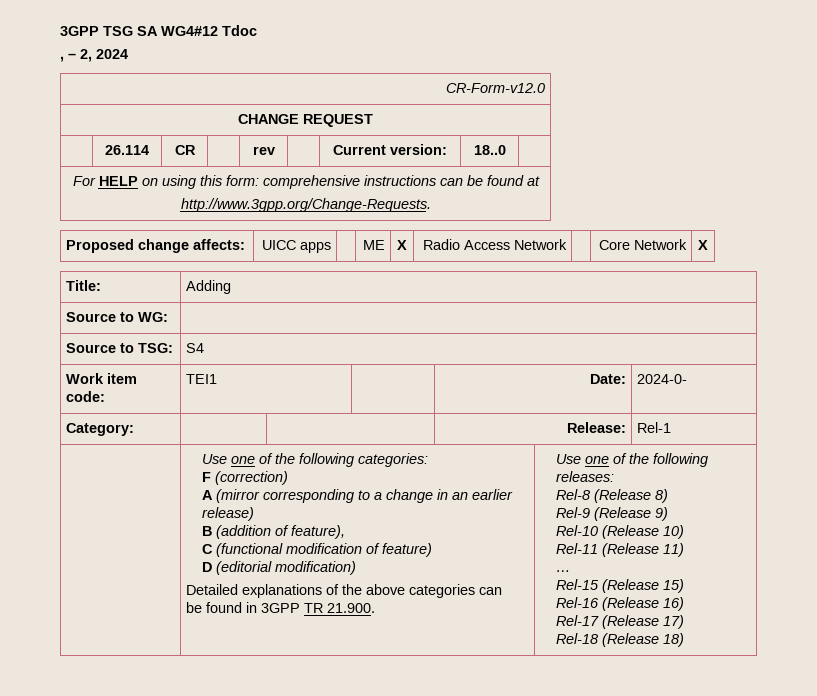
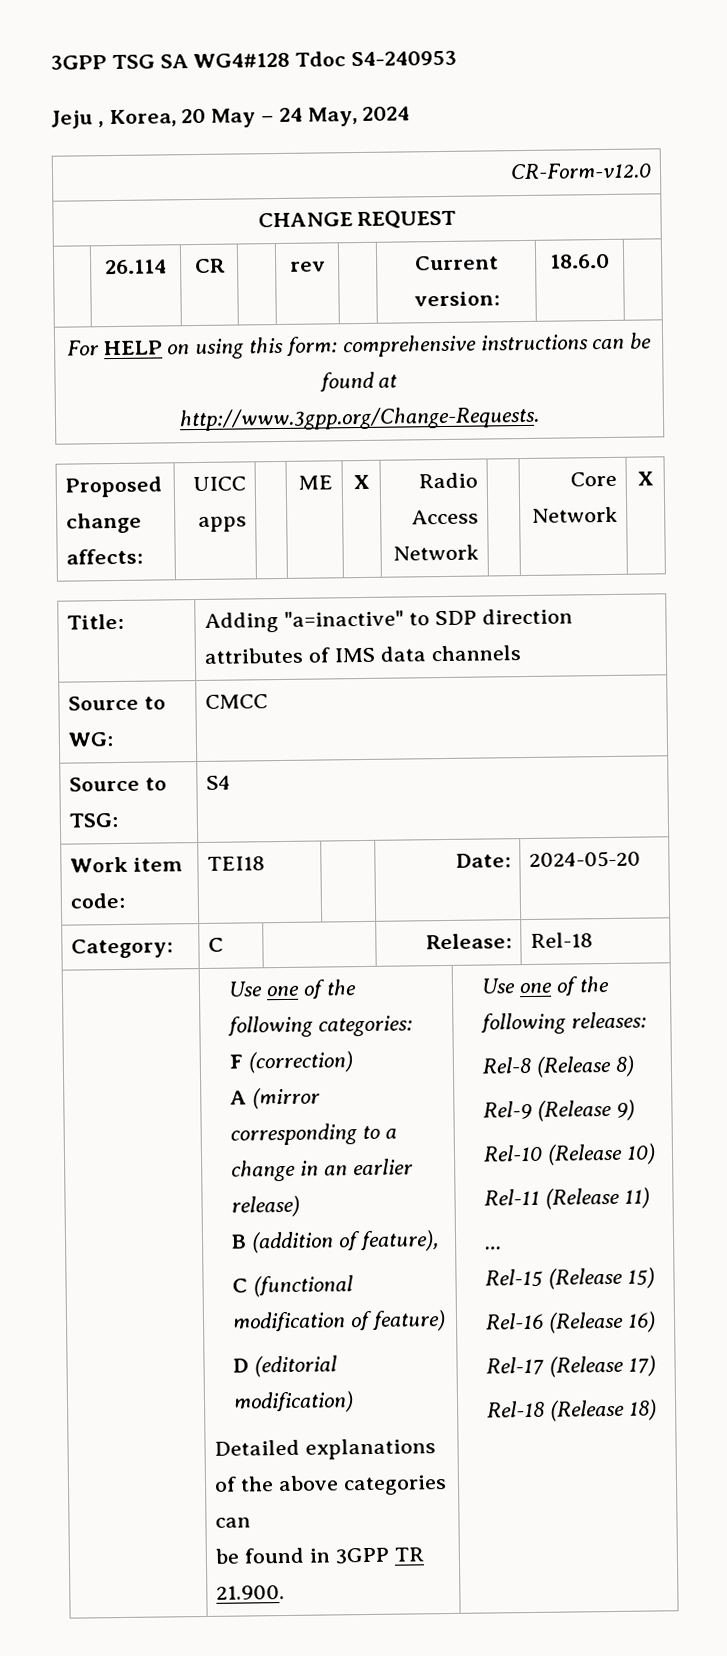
- 3GPP TSG SA WG4#12 Tdoc
- , – 2, 2024
+ 3GPP TSG SA WG4#128 Tdoc S4-240953
+ Jeju , Korea, 20 May – 24 May, 2024
- | 26.114 | CR | | rev | | Current version: | 18..0 |
+ | 26.114 | CR | | rev | | Current version: | 18.6.0 |
- Title: | Adding
+ Title: | Adding "a=inactive" to SDP direction attributes of IMS data channels
- Source to WG: |
+ Source to WG: | CMCC
- Work item code: | TEI1 | | Date: | 2024-0-
+ Work item code: | TEI18 | | Date: | 2024-05-20
- Category: | | | Release: | Rel-1
+ Category: | C | | Release: | Rel-18

